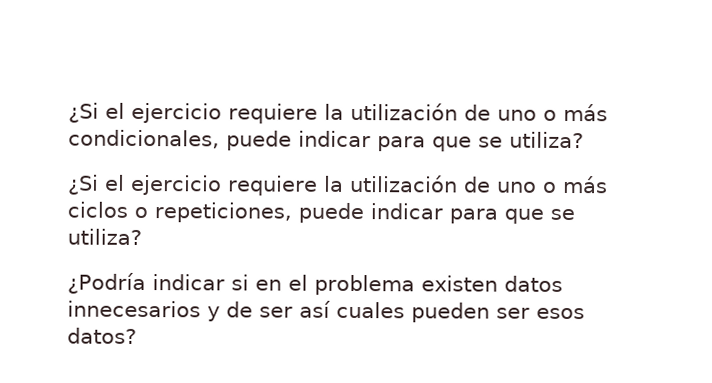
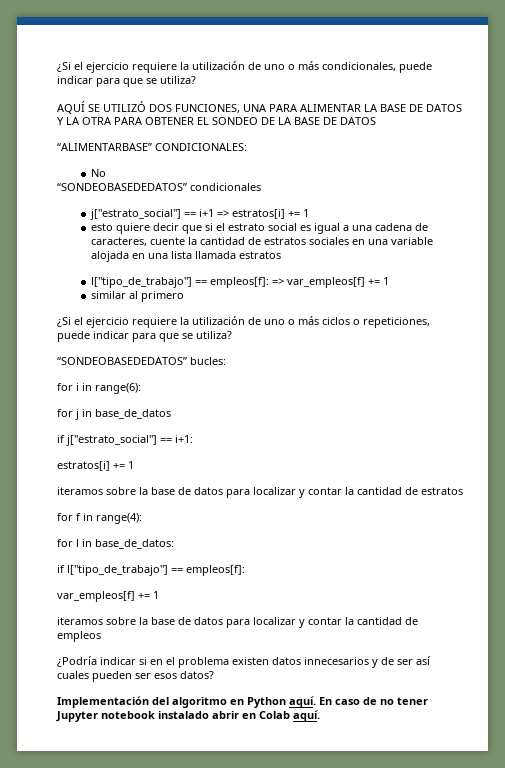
+ AQUÍ SE UTILIZÓ DOS FUNCIONES, UNA PARA ALIMENTAR LA BASE DE DATOS Y LA OTRA PARA OBTENER EL SONDEO DE LA BASE DE DATOS
+ “ALIMENTARBASE” CONDICIONALES:
+ No
+ “SONDEOBASEDEDATOS” condicionales
+ j["estrato_social"] == i+1 => estratos[i] += 1
+ esto quiere decir que si el estrato social es igual a una cadena de caracteres, cuente la cantidad de estratos sociales en una variable alojada en una lista llamada estratos
+ l["tipo_de_trabajo"] == empleos[f]: => var_empleos[f] += 1
+ similar al primero
+ “SONDEOBASEDEDATOS” bucles:
+ for i in range(6):
+ for j in base_de_datos
+ if j["estrato_social"] == i+1:
+ estratos[i] += 1
+ iteramos sobre la base de datos para localizar y contar la cantidad de estratos
+ for f in range(4):
+ for l in base_de_datos:
+ if l["tipo_de_trabajo"] == empleos[f]:
+ var_empleos[f] += 1
+ iteramos sobre la base de datos para localizar y contar la cantidad de empleos
+ Implementación del algoritmo en Python aquí. En caso de no tener Jupyter notebook instalado abrir en Colab aquí.

